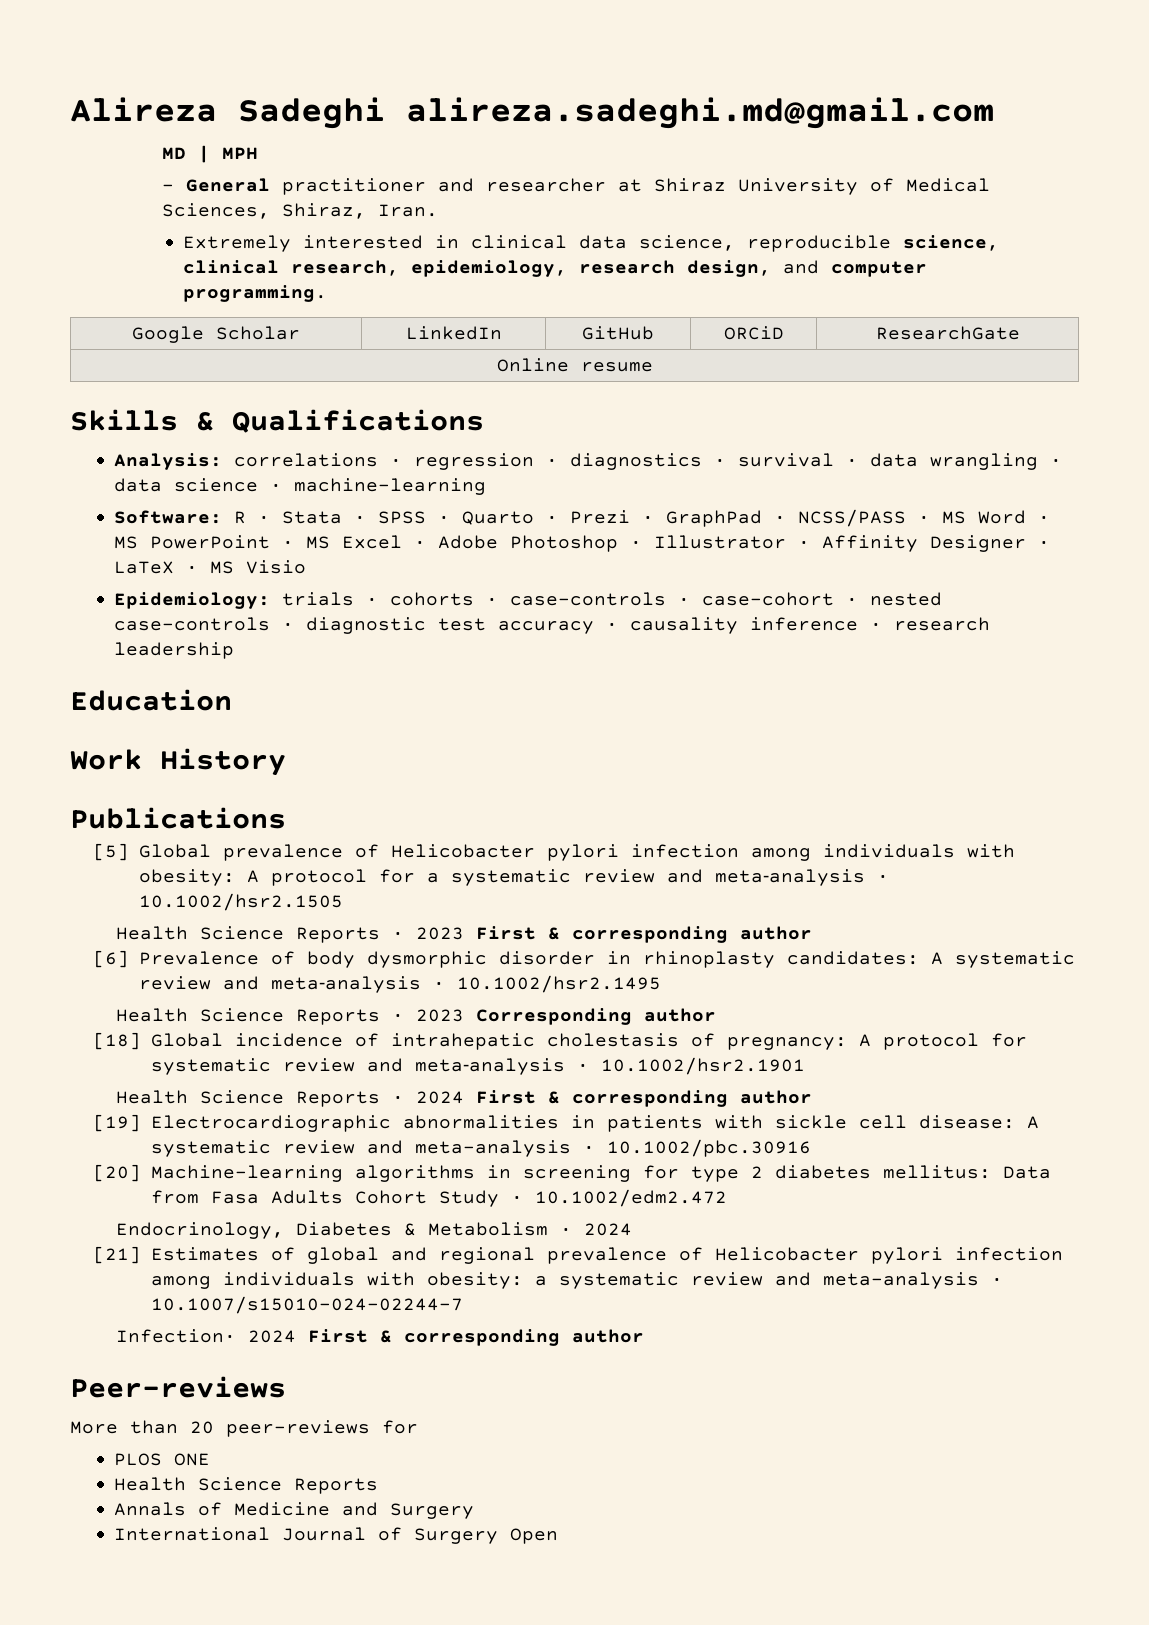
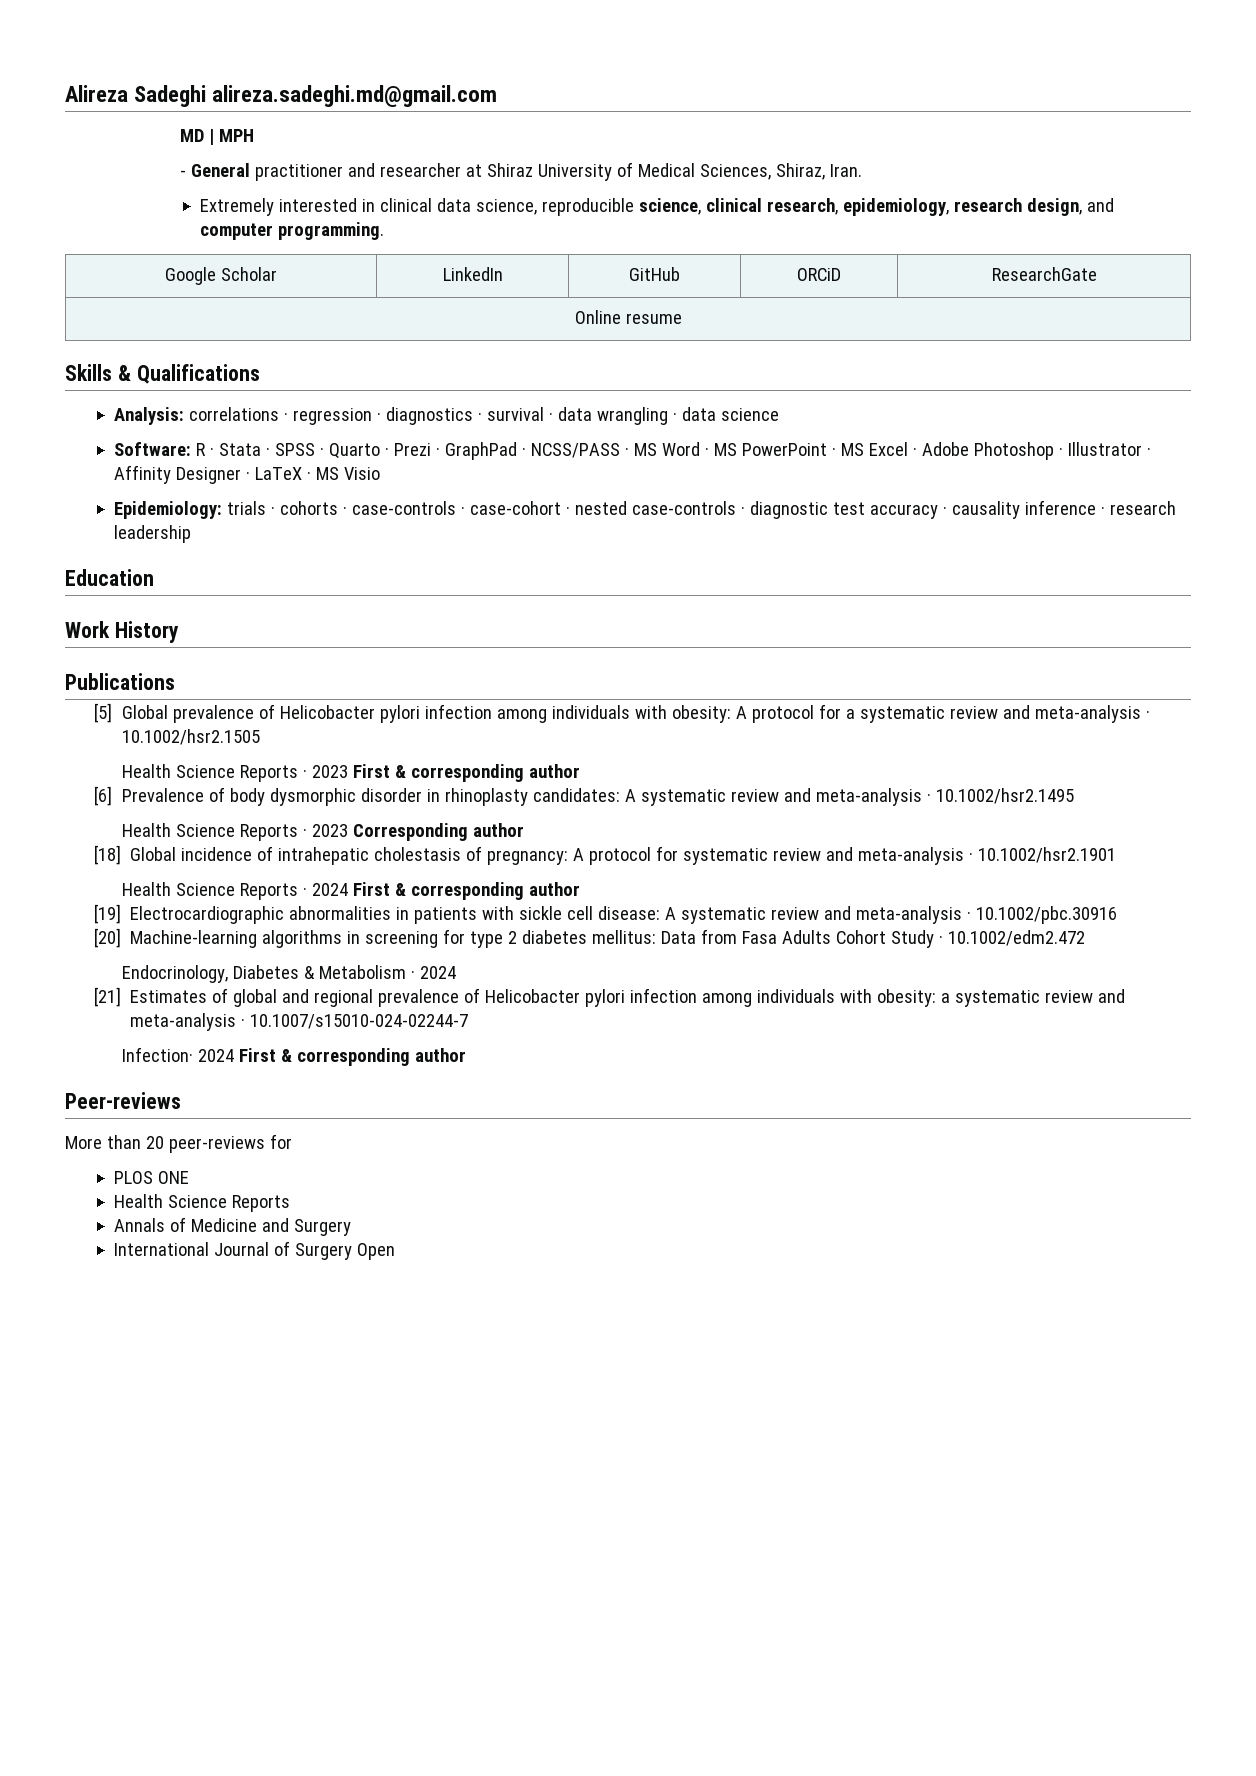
- Analysis: correlations · regression · diagnostics · survival · data wrangling · data science · machine-learning
+ Analysis: correlations · regression · diagnostics · survival · data wrangling · data science

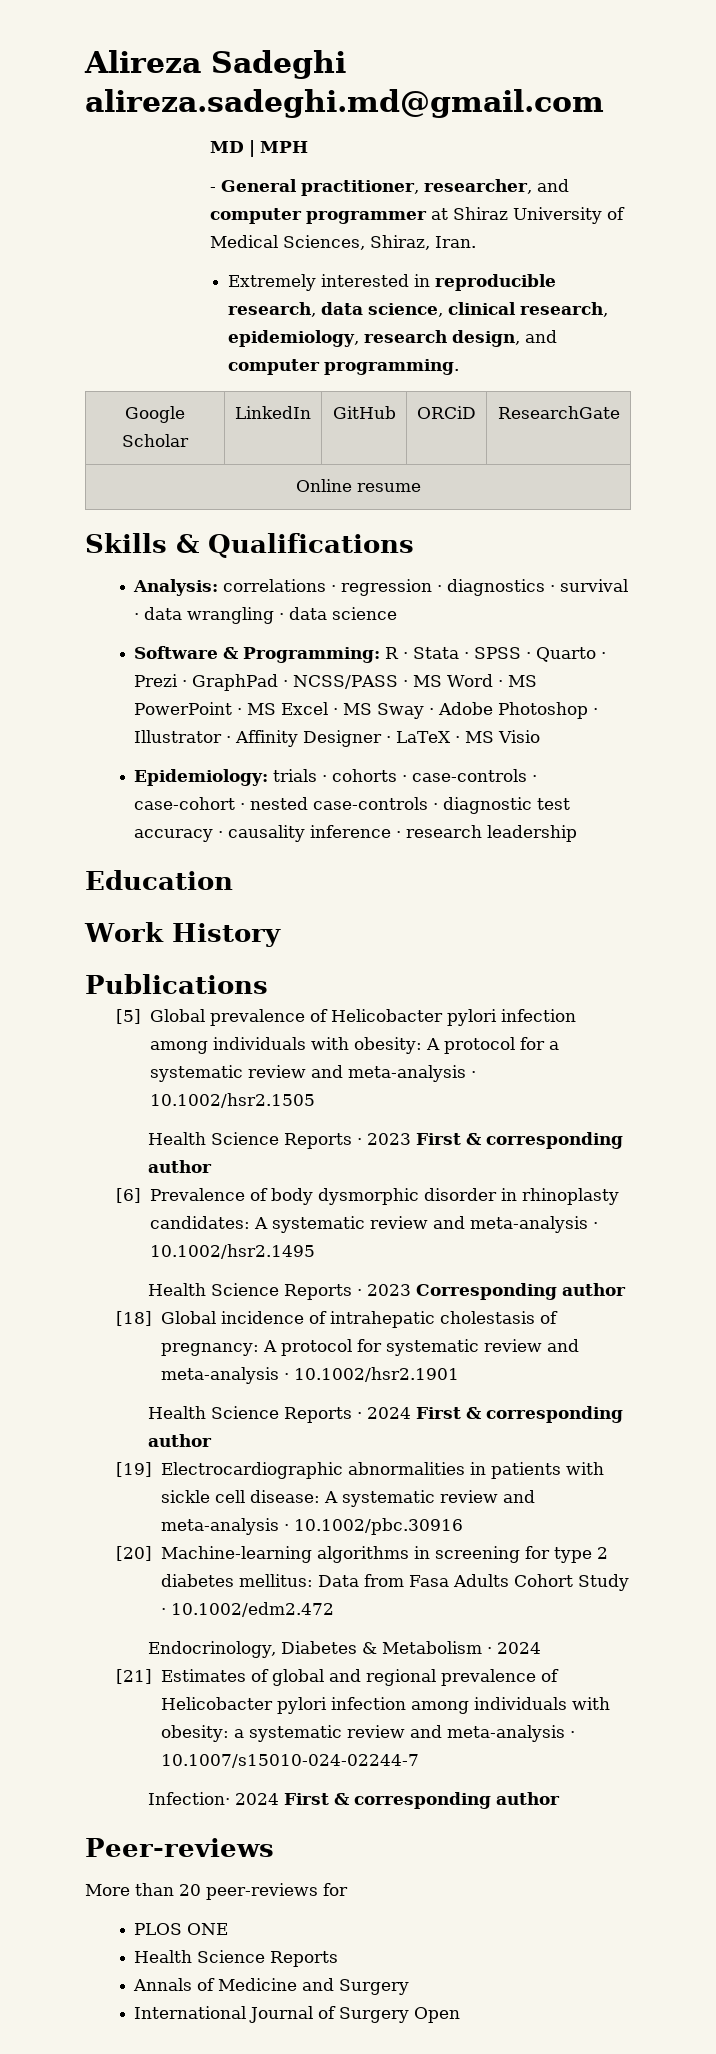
- - General practitioner and researcher at Shiraz University of Medical Sciences, Shiraz, Iran.
+ - General practitioner, researcher, and computer programmer at Shiraz University of Medical Sciences, Shiraz, Iran.
- Extremely interested in clinical data science, reproducible science, clinical research, epidemiology, research design, and computer programming.
+ Extremely interested in reproducible research, data science, clinical research, epidemiology, research design, and computer programming.
- Software: R · Stata · SPSS · Quarto · Prezi · GraphPad · NCSS/PASS · MS Word · MS PowerPoint · MS Excel · Adobe Photoshop · Illustrator · Affinity Designer · LaTeX · MS Visio
+ Software & Programming: R · Stata · SPSS · Quarto · Prezi · GraphPad · NCSS/PASS · MS Word · MS PowerPoint · MS Excel · MS Sway · Adobe Photoshop · Illustrator · Affinity Designer · LaTeX · MS Visio

